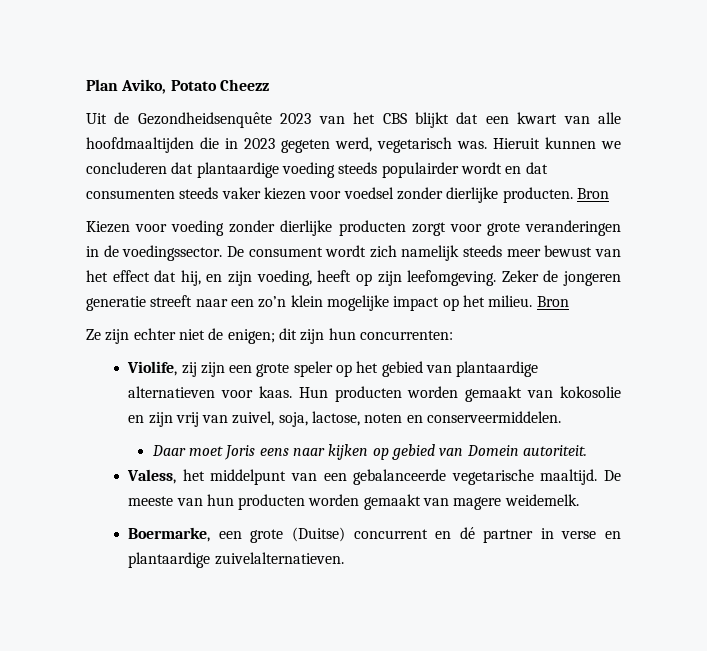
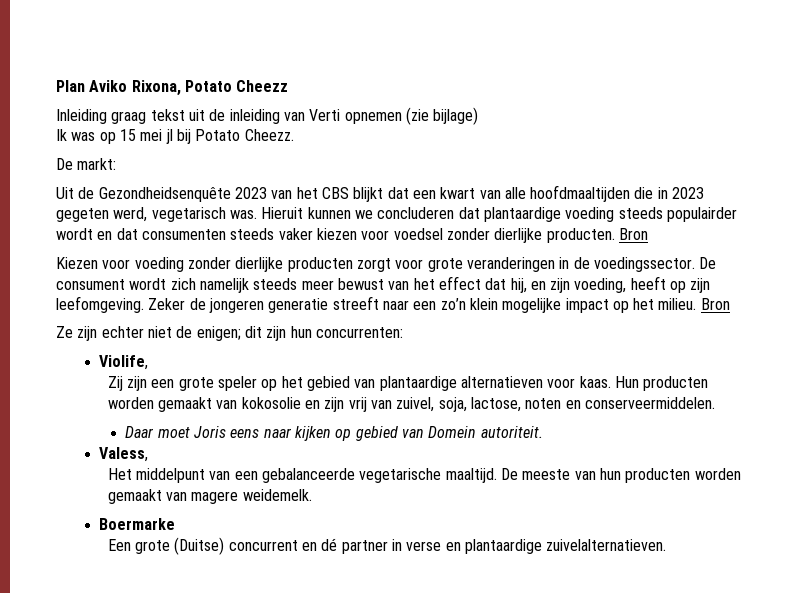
- Plan Aviko, Potato Cheezz
+ Plan Aviko Rixona, Potato Cheezz
+ Inleiding graag tekst uit de inleiding van Verti opnemen (zie bijlage)
+ Ik was op 15 mei jl bij Potato Cheezz.
+ De markt:
- Violife, zij zijn een grote speler op het gebied van plantaardige alternatieven voor kaas.
+ Violife,
+ Zij zijn een grote speler op het gebied van plantaardige alternatieven voor kaas.
- Valess, het middelpunt van een gebalanceerde vegetarische maaltijd.
+ Valess,
+ Het middelpunt van een gebalanceerde vegetarische maaltijd.
- Boermarke, een grote (Duitse) concurrent en dé partner in verse en plantaardige zuivelalternatieven.
+ Boermarke
+ Een grote (Duitse) concurrent en dé partner in verse en plantaardige zuivelalternatieven.

